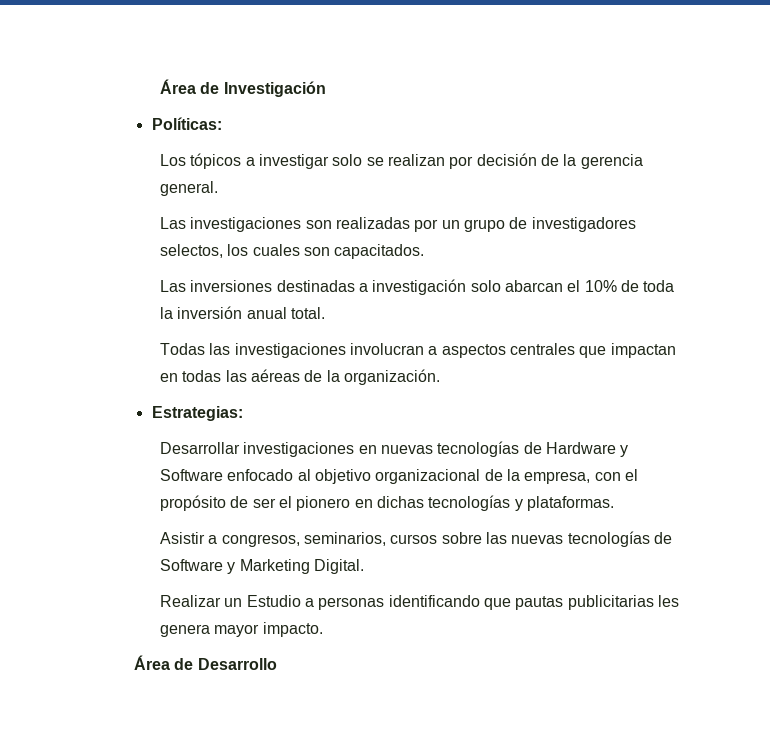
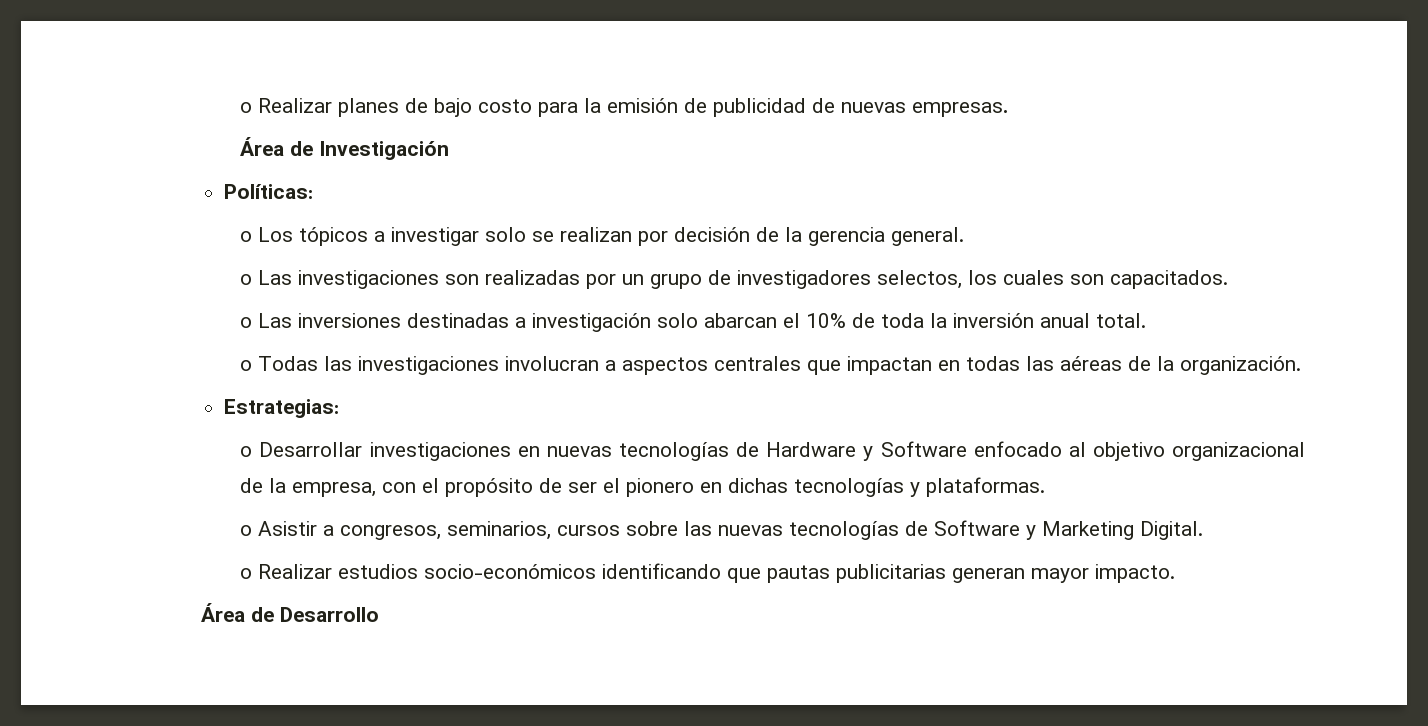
+ o Realizar planes de bajo costo para la emisión de publicidad de nuevas empresas.
- Los tópicos a investigar solo se realizan por decisión de la gerencia general.
+ o Los tópicos a investigar solo se realizan por decisión de la gerencia general.
- Las investigaciones son realizadas por un grupo de investigadores selectos, los cuales son capacitados.
+ o Las investigaciones son realizadas por un grupo de investigadores selectos, los cuales son capacitados.
- Las inversiones destinadas a investigación solo abarcan el 10% de toda la inversión anual total.
+ o Las inversiones destinadas a investigación solo abarcan el 10% de toda la inversión anual total.
- Todas las investigaciones involucran a aspectos centrales que impactan en todas las aéreas de la organización.
+ o Todas las investigaciones involucran a aspectos centrales que impactan en todas las aéreas de la organización.
- Desarrollar investigaciones en nuevas tecnologías de Hardware y Software enfocado al objetivo organizacional de la empresa, con el propósito de ser el pionero en dichas tecnologías y plataformas.
+ o Desarrollar investigaciones en nuevas tecnologías de Hardware y Software enfocado al objetivo organizacional de la empresa, con el propósito de ser el pionero en dichas tecnologías y plataformas.
- Asistir a congresos, seminarios, cursos sobre las nuevas tecnologías de Software y Marketing Digital.
+ o Asistir a congresos, seminarios, cursos sobre las nuevas tecnologías de Software y Marketing Digital.
- Realizar un Estudio a personas identificando que pautas publicitarias les genera mayor impacto.
+ o Realizar estudios socio-económicos identificando que pautas publicitarias generan mayor impacto.

